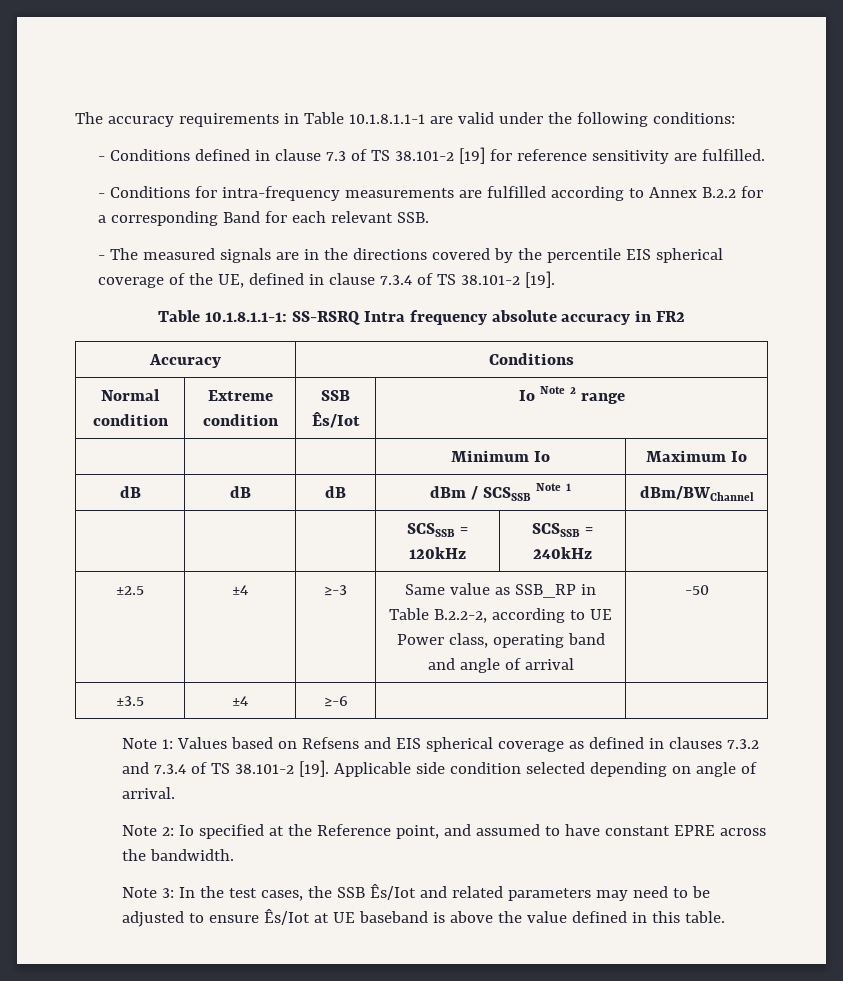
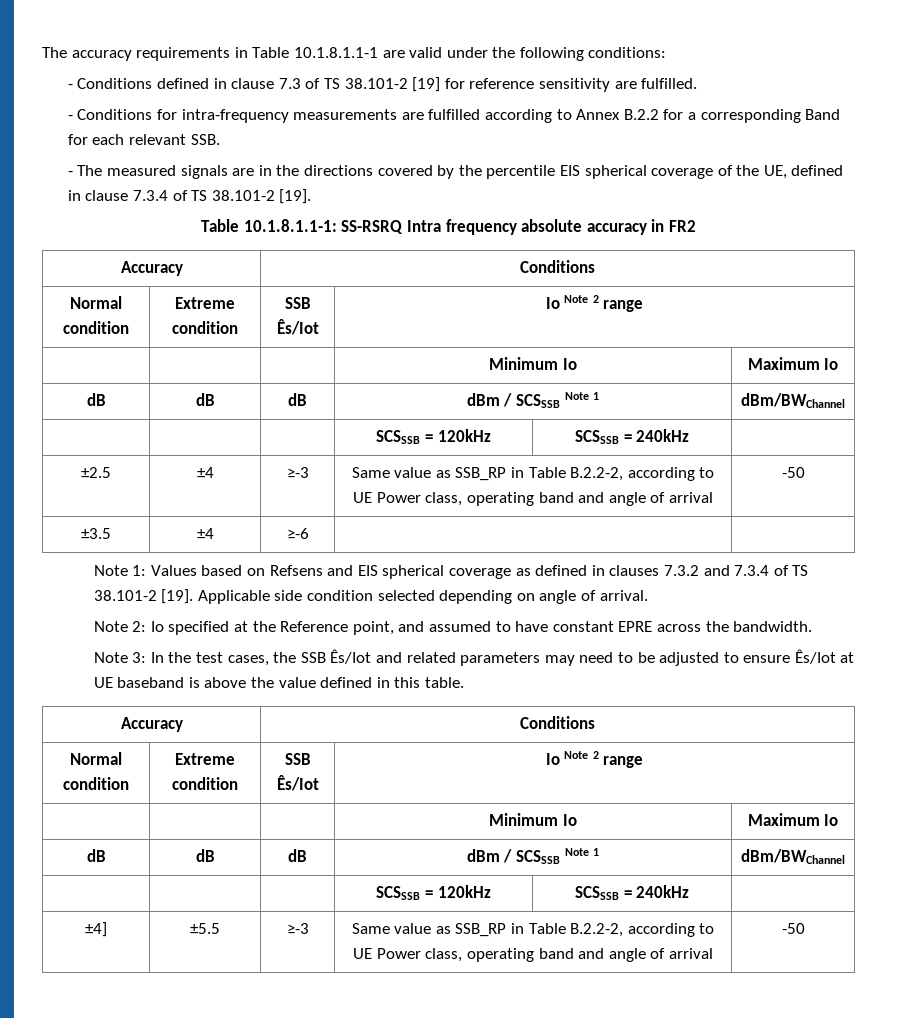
  Note 3: In the test cases, the SSB Ês/Iot and related parameters may need to be adjusted to ensure Ês/Iot at UE baseband is above the value defined in this table.
+ Accuracy | Conditions
+ Normal condition | Extreme condition | SSB Ês/Iot | Io Note 2 range
+ | | | Minimum Io | Maximum Io
+ dB | dB | dB | dBm / SCSSSB Note 1 | dBm/BWChannel
+ | | | SCSSSB = 120kHz | SCSSSB = 240kHz |
+ ±4] | ±5.5 | ≥-3 | Same value as SSB_RP in Table B.2.2-2, according to UE Power class, operating band and angle of arrival | -50

